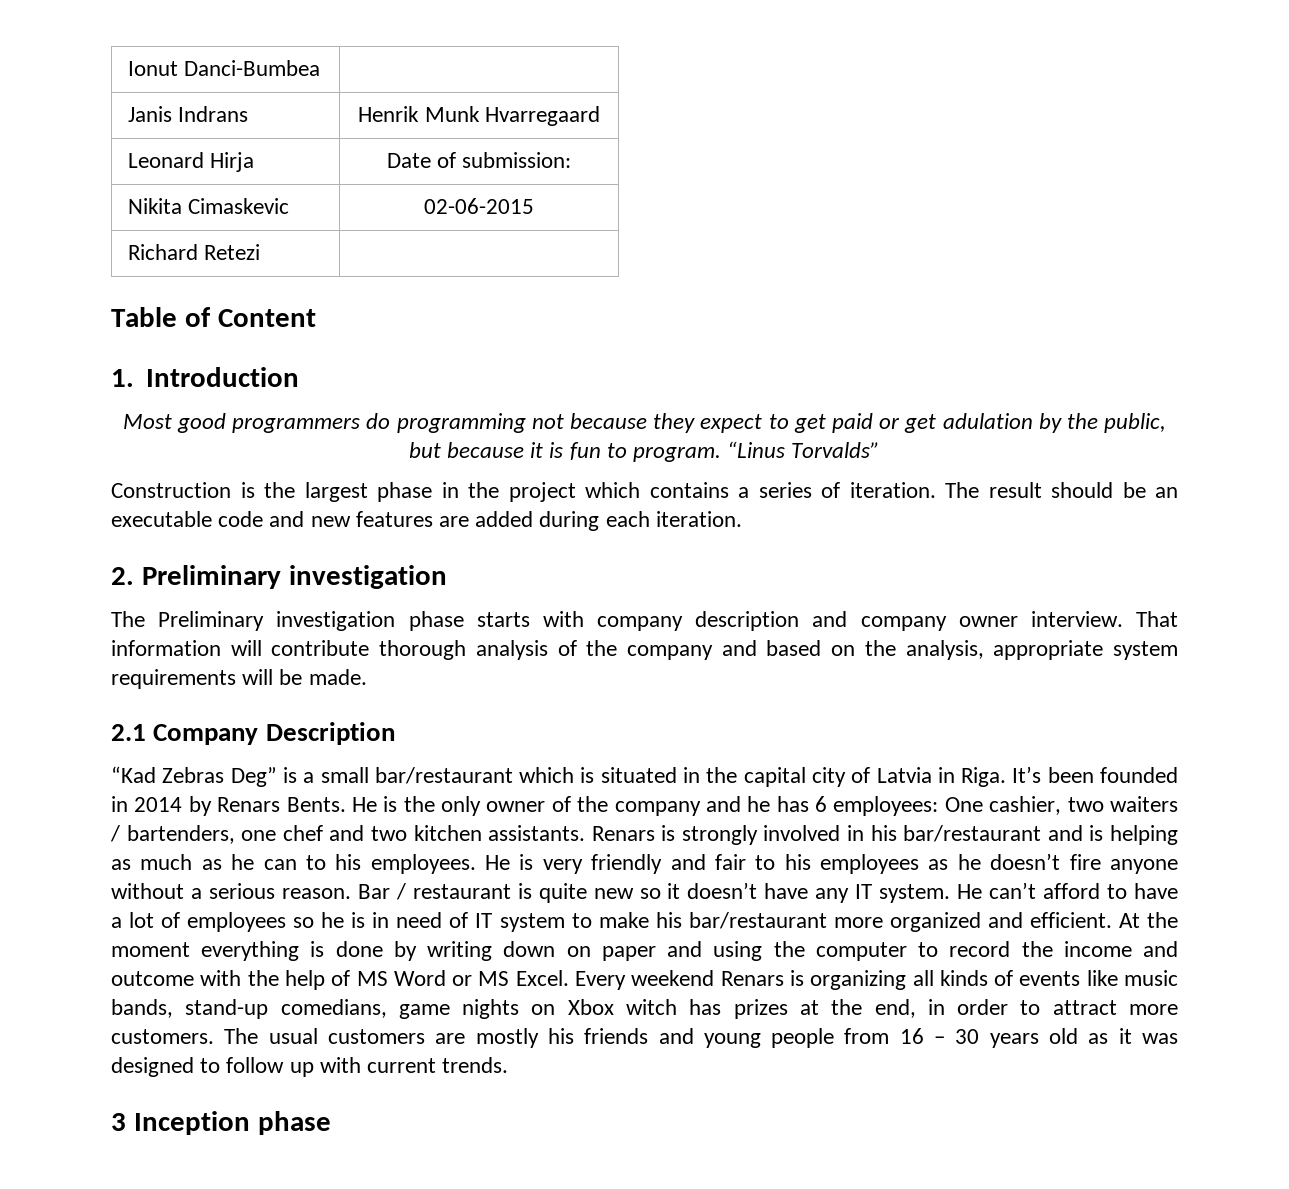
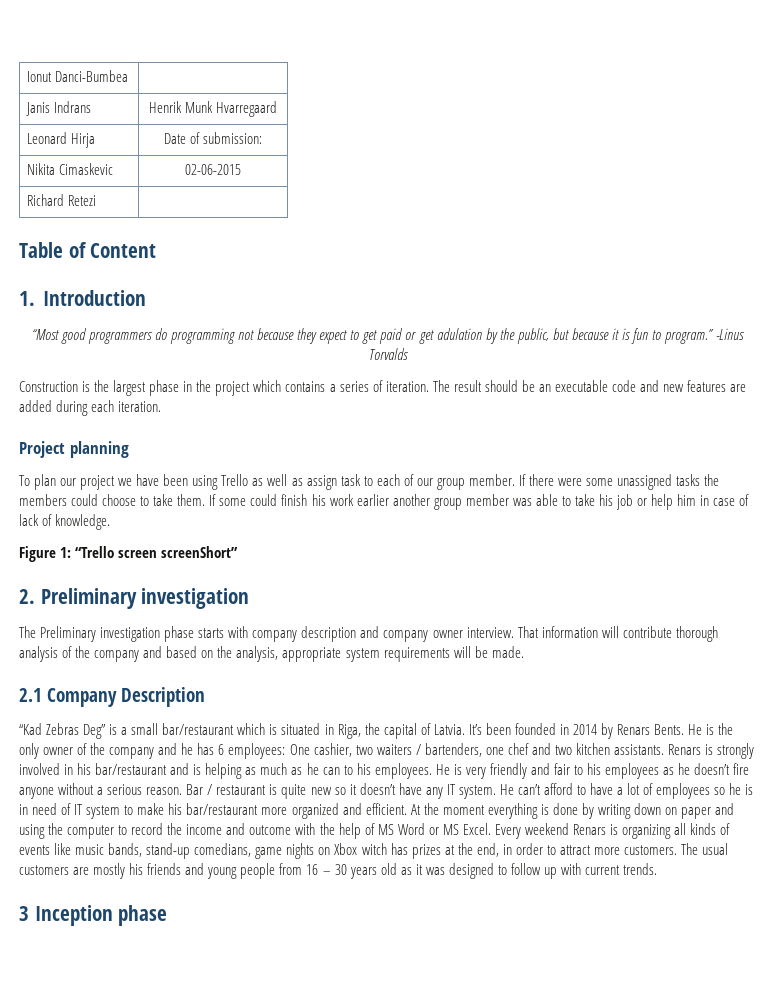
- Most good programmers do programming not because they expect to get paid or get adulation by the public, but because it is fun to program. “Linus Torvalds”
+ “Most good programmers do programming not because they expect to get paid or get adulation by the public, but because it is fun to program.” -Linus Torvalds
+ Project planning
+ To plan our project we have been using Trello as well as assign task to each of our group member. If there were some unassigned tasks the members could choose to take them. If some could finish his work earlier another group member was able to take his job or help him in case of lack of knowledge.
+ Figure 1: “Trello screen screenShort”
- “Kad Zebras Deg” is a small bar/restaurant which is situated in the capital city of Latvia in Riga.
+ “Kad Zebras Deg” is a small bar/restaurant which is situated in Riga, the capital of Latvia.

